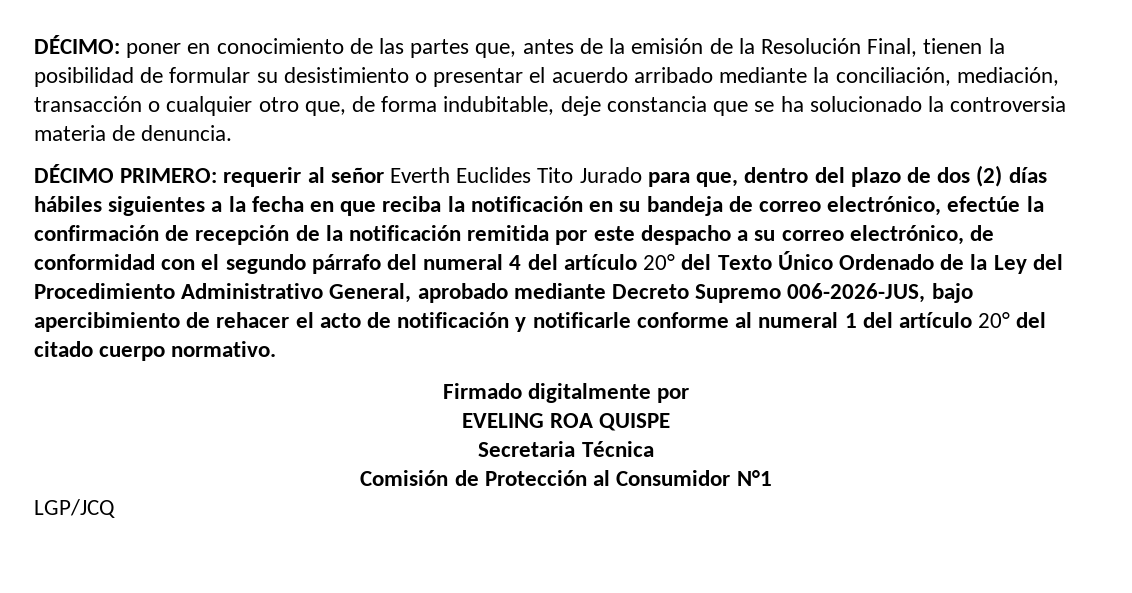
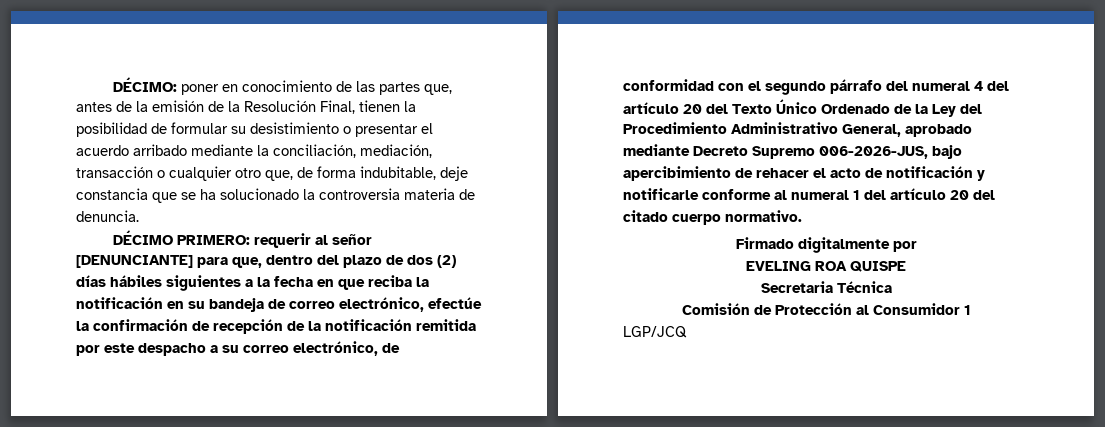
- requerir al señor Everth Euclides Tito Jurado para que, dentro del plazo de dos (2) días hábiles siguientes a la fecha en que reciba la notificación en su bandeja de correo electrónico, efectúe la confirmación de recepción de la notificación remitida por este despacho a su correo electrónico, de conformidad con el segundo párrafo del numeral 4 del artículo 20° del Texto Único Ordenado de la Ley del Procedimiento Administrativo General, aprobado mediante Decreto Supremo 006-2026-JUS, bajo apercibimiento de rehacer el acto de notificación y notificarle conforme al numeral 1 del artículo 20° del citado cuerpo normativo.
+ requerir al señor [DENUNCIANTE] para que, dentro del plazo de dos (2) días hábiles siguientes a la fecha en que reciba la notificación en su bandeja de correo electrónico, efectúe la confirmación de recepción de la notificación remitida por este despacho a su correo electrónico, de conformidad con el segundo párrafo del numeral 4 del artículo 20 del Texto Único Ordenado de la Ley del Procedimiento Administrativo General, aprobado mediante Decreto Supremo 006-2026-JUS, bajo apercibimiento de rehacer el acto de notificación y notificarle conforme al numeral 1 del artículo 20 del citado cuerpo normativo.
- Comisión de Protección al Consumidor N°1
+ Comisión de Protección al Consumidor 1

